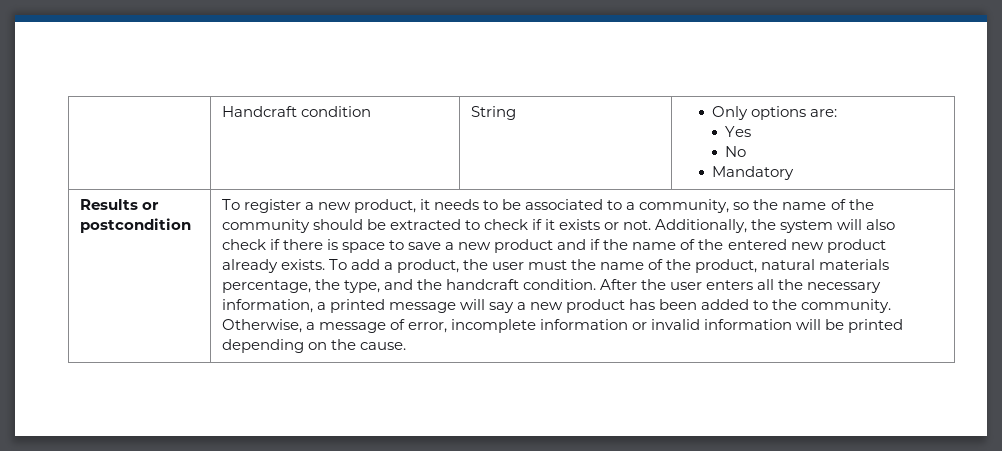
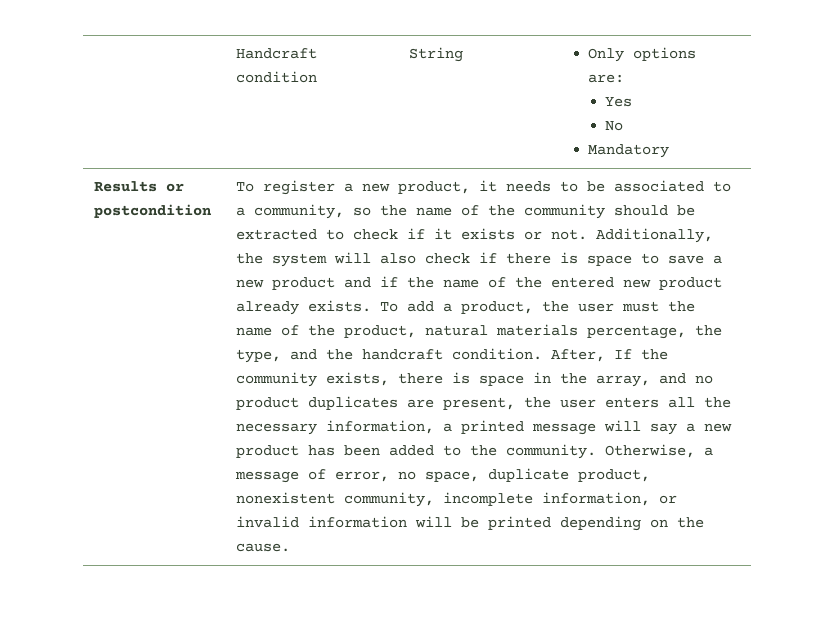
- After the user enters all the necessary information, a printed message will say a new product has been added to the community.
+ After, If the community exists, there is space in the array, and no product duplicates are present, the user enters all the necessary information, a printed message will say a new product has been added to the community.
- Otherwise, a message of error, incomplete information or invalid information will be printed depending on the cause.
+ Otherwise, a message of error, no space, duplicate product, nonexistent community, incomplete information, or invalid information will be printed depending on the cause.

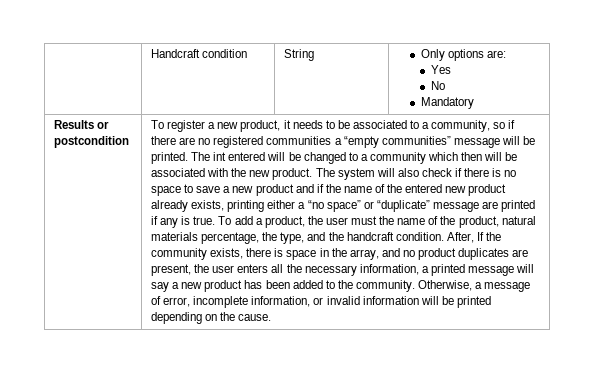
- To register a new product, it needs to be associated to a community, so the name of the community should be extracted to check if it exists or not. Additionally, the system will also check if there is space to save a new product and if the name of the entered new product already exists.
+ To register a new product, it needs to be associated to a community, so if there are no registered communities a “empty communities” message will be printed. The int entered will be changed to a community which then will be associated with the new product. The system will also check if there is no space to save a new product and if the name of the entered new product already exists, printing either a “no space” or “duplicate” message are printed if any is true.
- Otherwise, a message of error, no space, duplicate product, nonexistent community, incomplete information, or invalid information will be printed depending on the cause.
+ Otherwise, a message of error, incomplete information, or invalid information will be printed depending on the cause.

